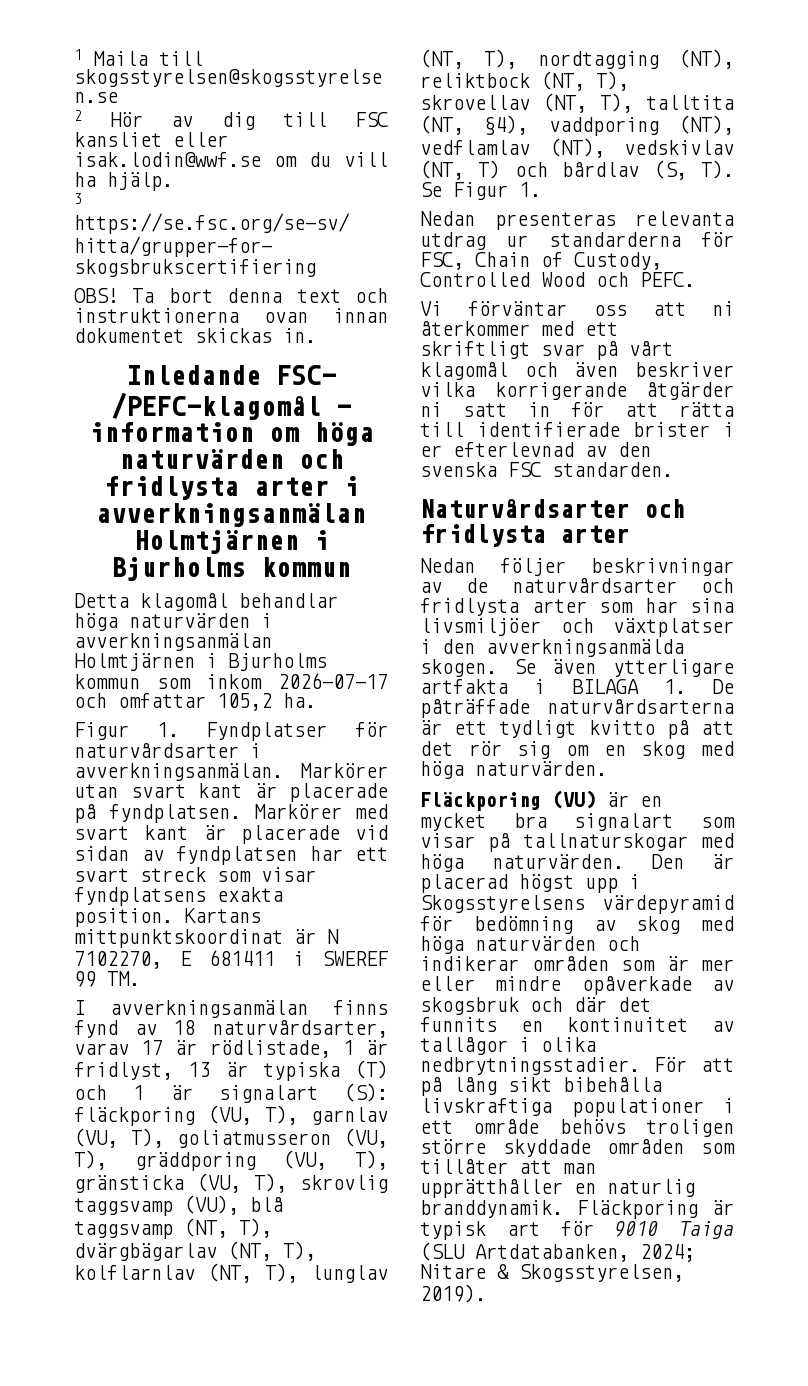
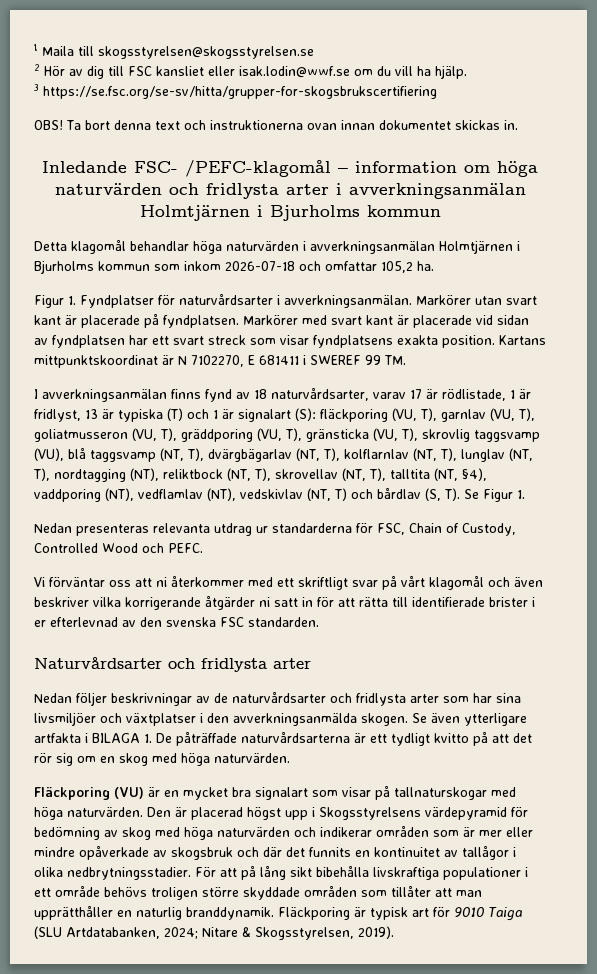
- Detta klagomål behandlar höga naturvärden i avverkningsanmälan Holmtjärnen i Bjurholms kommun som inkom 2026-07-17 och omfattar 105,2 ha.
+ Detta klagomål behandlar höga naturvärden i avverkningsanmälan Holmtjärnen i Bjurholms kommun som inkom 2026-07-18 och omfattar 105,2 ha.

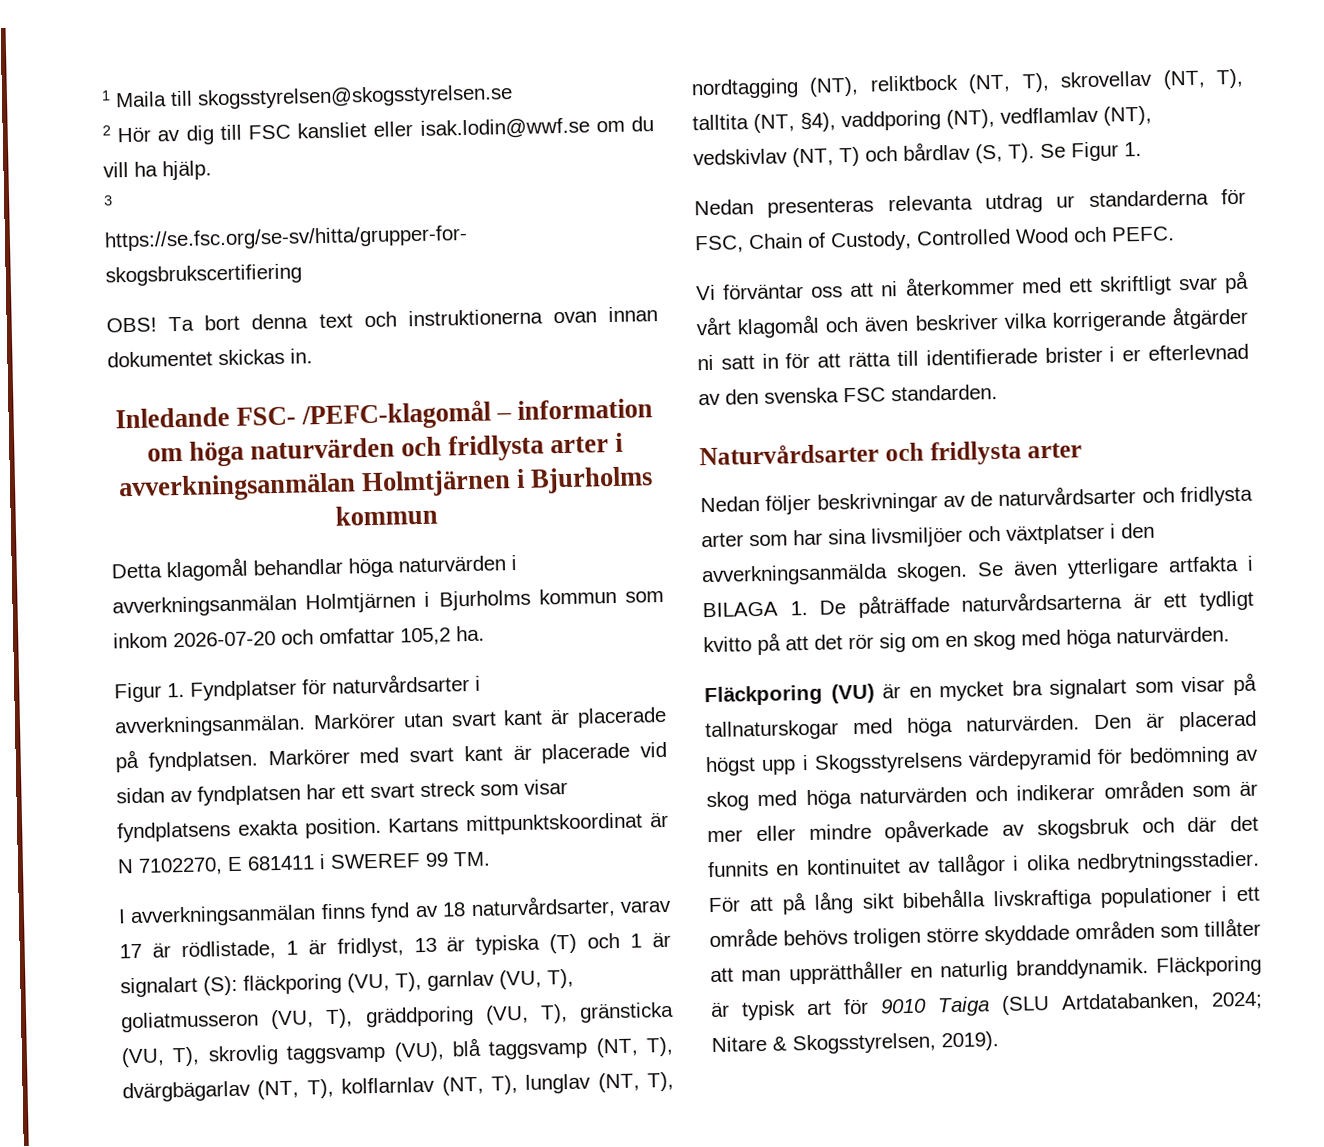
- Detta klagomål behandlar höga naturvärden i avverkningsanmälan Holmtjärnen i Bjurholms kommun som inkom 2026-07-18 och omfattar 105,2 ha.
+ Detta klagomål behandlar höga naturvärden i avverkningsanmälan Holmtjärnen i Bjurholms kommun som inkom 2026-07-20 och omfattar 105,2 ha.

